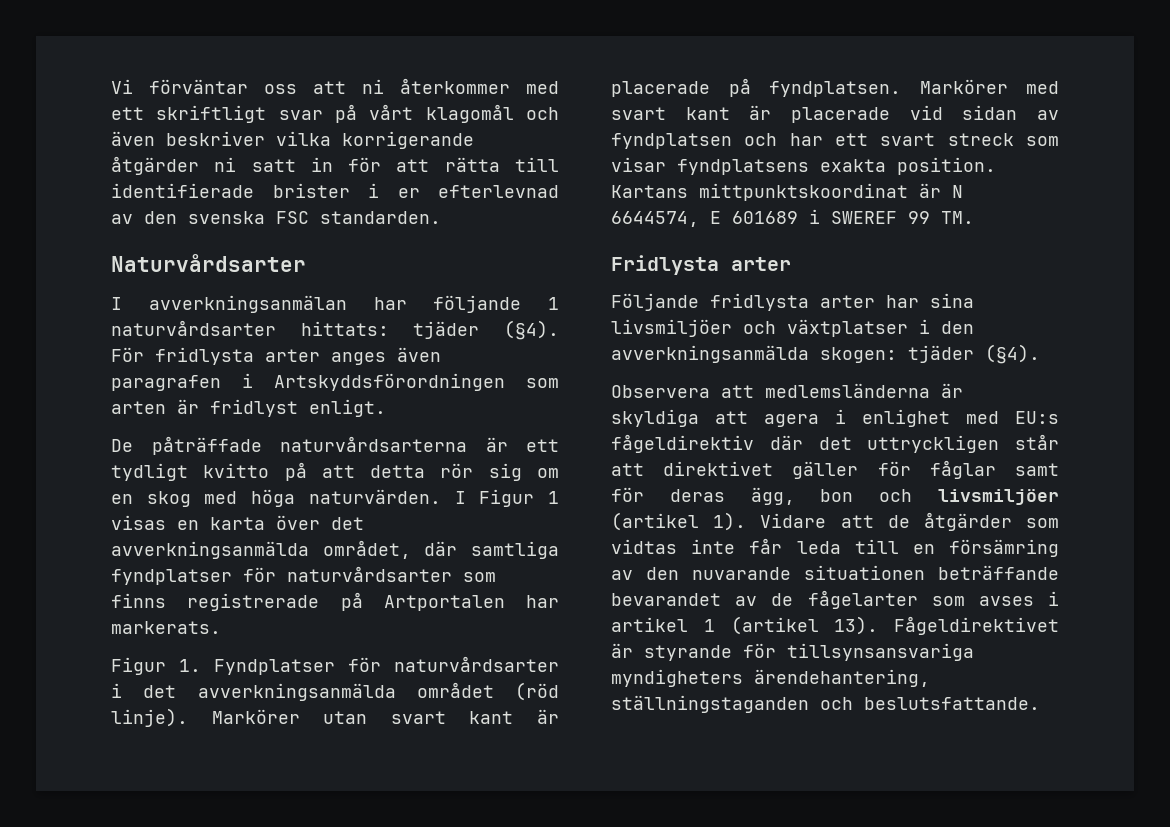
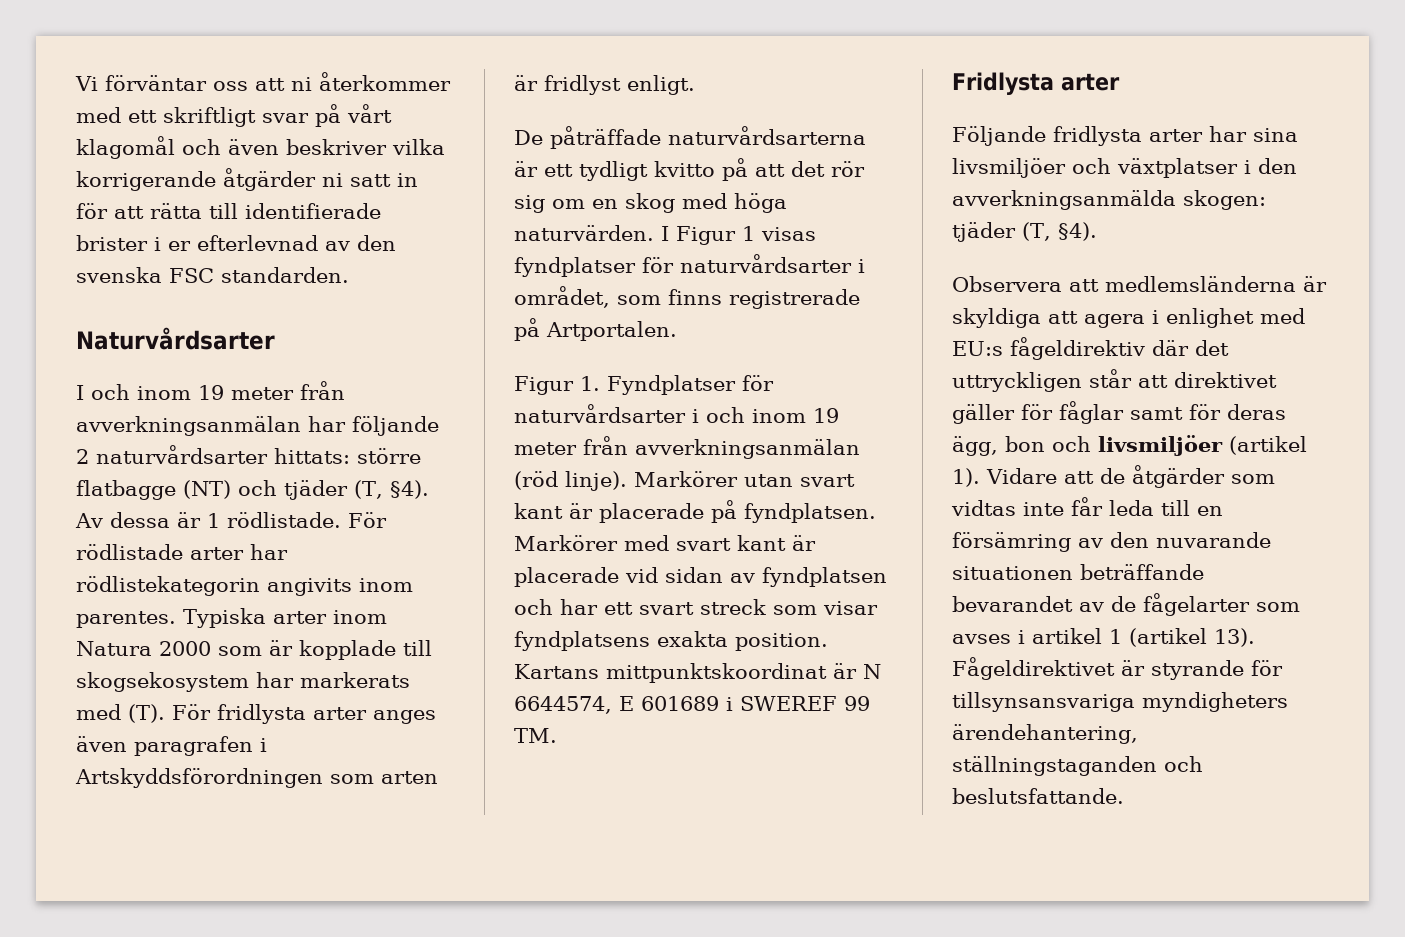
- I avverkningsanmälan har följande 1 naturvårdsarter hittats: tjäder (§4). För fridlysta arter anges även paragrafen i Artskyddsförordningen som arten är fridlyst enligt.
+ I och inom 19 meter från avverkningsanmälan har följande 2 naturvårdsarter hittats: större flatbagge (NT) och tjäder (T, §4). Av dessa är 1 rödlistade. För rödlistade arter har rödlistekategorin angivits inom parentes. Typiska arter inom Natura 2000 som är kopplade till skogsekosystem har markerats med (T). För fridlysta arter anges även paragrafen i Artskyddsförordningen som arten är fridlyst enligt.
- De påträffade naturvårdsarterna är ett tydligt kvitto på att detta rör sig om en skog med höga naturvärden.
+ De påträffade naturvårdsarterna är ett tydligt kvitto på att det rör sig om en skog med höga naturvärden.
- I Figur 1 visas en karta över det avverkningsanmälda området, där samtliga fyndplatser för naturvårdsarter som finns registrerade på Artportalen har markerats.
+ I Figur 1 visas fyndplatser för naturvårdsarter i området, som finns registrerade på Artportalen.
- Figur 1. Fyndplatser för naturvårdsarter i det avverkningsanmälda området (röd linje).
+ Figur 1. Fyndplatser för naturvårdsarter i och inom 19 meter från avverkningsanmälan (röd linje).
- Följande fridlysta arter har sina livsmiljöer och växtplatser i den avverkningsanmälda skogen: tjäder (§4).
+ Följande fridlysta arter har sina livsmiljöer och växtplatser i den avverkningsanmälda skogen: tjäder (T, §4).

